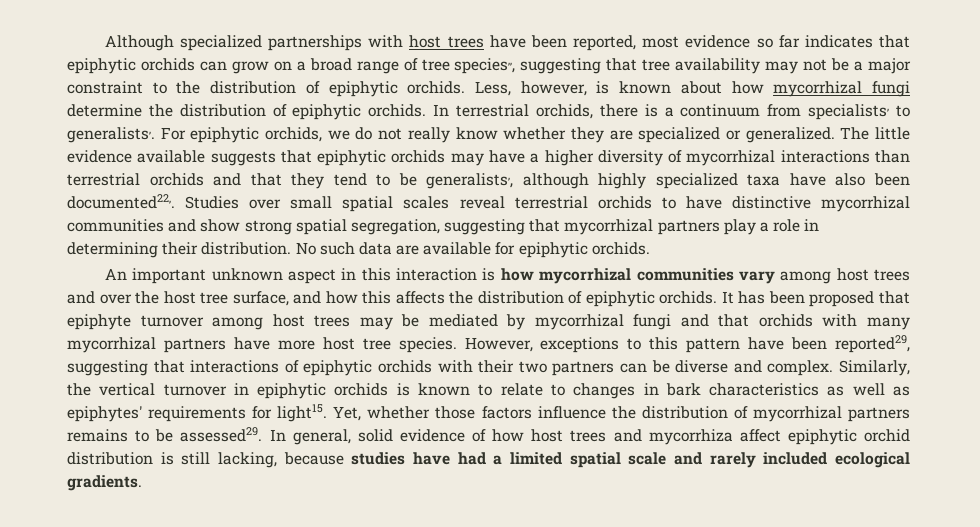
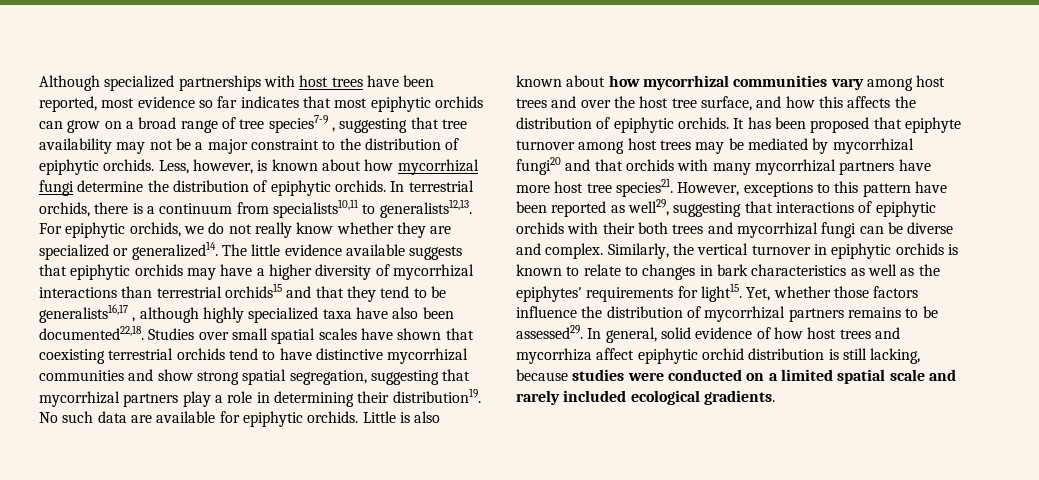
- Although specialized partnerships with host trees have been reported, most evidence so far indicates that epiphytic orchids can grow on a broad range of tree species,,, suggesting that tree availability may not be a major constraint to the distribution of epiphytic orchids.
+ Although specialized partnerships with host trees have been reported, most evidence so far indicates that most epiphytic orchids can grow on a broad range of tree species7-9 , suggesting that tree availability may not be a major constraint to the distribution of epiphytic orchids.
- In terrestrial orchids, there is a continuum from specialists, to generalists,.
+ In terrestrial orchids, there is a continuum from specialists10,11 to generalists12,13.
- For epiphytic orchids, we do not really know whether they are specialized or generalized.
+ For epiphytic orchids, we do not really know whether they are specialized or generalized14.
- The little evidence available suggests that epiphytic orchids may have a higher diversity of mycorrhizal interactions than terrestrial orchids and that they tend to be generalists,, although highly specialized taxa have also been documented22,.
+ The little evidence available suggests that epiphytic orchids may have a higher diversity of mycorrhizal interactions than terrestrial orchids15 and that they tend to be generalists16,17 , although highly specialized taxa have also been documented22,18.
- Studies over small spatial scales reveal terrestrial orchids to have distinctive mycorrhizal communities and show strong spatial segregation, suggesting that mycorrhizal partners play a role in determining their distribution.
+ Studies over small spatial scales have shown that coexisting terrestrial orchids tend to have distinctive mycorrhizal communities and show strong spatial segregation, suggesting that mycorrhizal partners play a role in determining their distribution19.
- No such data are available for epiphytic orchids.
- An important unknown aspect in this interaction is how mycorrhizal communities vary among host trees and over the host tree surface, and how this affects the distribution of epiphytic orchids.
+ No such data are available for epiphytic orchids. Little is also known about how mycorrhizal communities vary among host trees and over the host tree surface, and how this affects the distribution of epiphytic orchids.
- It has been proposed that epiphyte turnover among host trees may be mediated by mycorrhizal fungi and that orchids with many mycorrhizal partners have more host tree species.
+ It has been proposed that epiphyte turnover among host trees may be mediated by mycorrhizal fungi20 and that orchids with many mycorrhizal partners have more host tree species21.
- However, exceptions to this pattern have been reported29, suggesting that interactions of epiphytic orchids with their two partners can be diverse and complex.
+ However, exceptions to this pattern have been reported as well29, suggesting that interactions of epiphytic orchids with their both trees and mycorrhizal fungi can be diverse and complex.
- Similarly, the vertical turnover in epiphytic orchids is known to relate to changes in bark characteristics as well as epiphytes' requirements for light15.
+ Similarly, the vertical turnover in epiphytic orchids is known to relate to changes in bark characteristics as well as the epiphytes' requirements for light15.
- In general, solid evidence of how host trees and mycorrhiza affect epiphytic orchid distribution is still lacking, because studies have had a limited spatial scale and rarely included ecological gradients.
+ In general, solid evidence of how host trees and mycorrhiza affect epiphytic orchid distribution is still lacking, because studies were conducted on a limited spatial scale and rarely included ecological gradients.

